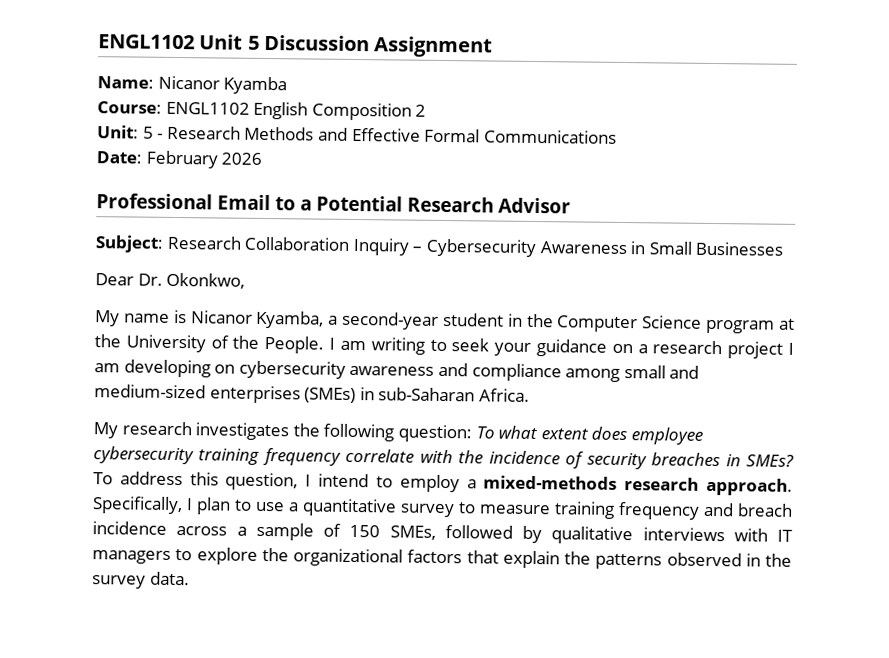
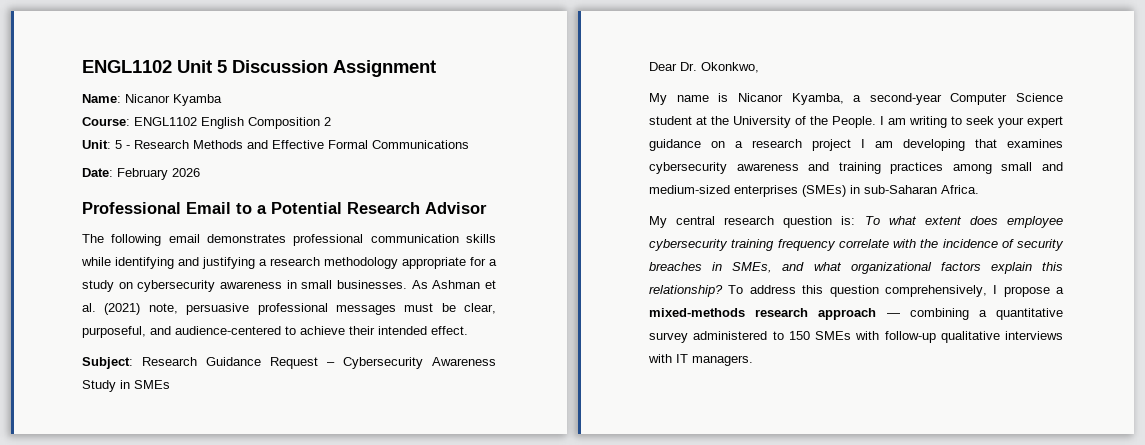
+ The following email demonstrates professional communication skills while identifying and justifying a research methodology appropriate for a study on cybersecurity awareness in small businesses. As Ashman et al. (2021) note, persuasive professional messages must be clear, purposeful, and audience-centered to achieve their intended effect.
- Subject: Research Collaboration Inquiry – Cybersecurity Awareness in Small Businesses
+ Subject: Research Guidance Request – Cybersecurity Awareness Study in SMEs
- My name is Nicanor Kyamba, a second-year student in the Computer Science program at the University of the People.
+ My name is Nicanor Kyamba, a second-year Computer Science student at the University of the People.
- I am writing to seek your guidance on a research project I am developing on cybersecurity awareness and compliance among small and medium-sized enterprises (SMEs) in sub-Saharan Africa.
+ I am writing to seek your expert guidance on a research project I am developing that examines cybersecurity awareness and training practices among small and medium-sized enterprises (SMEs) in sub-Saharan Africa.
- My research investigates the following question: To what extent does employee cybersecurity training frequency correlate with the incidence of security breaches in SMEs? To address this question, I intend to employ a mixed-methods research approach. Specifically, I plan to use a quantitative survey to measure training frequency and breach incidence across a sample of 150 SMEs, followed by qualitative interviews with IT managers to explore the organizational factors that explain the patterns observed in the survey data.
+ My central research question is: To what extent does employee cybersecurity training frequency correlate with the incidence of security breaches in SMEs, and what organizational factors explain this relationship? To address this question comprehensively, I propose a mixed-methods research approach — combining a quantitative survey administered to 150 SMEs with follow-up qualitative interviews with IT managers.

